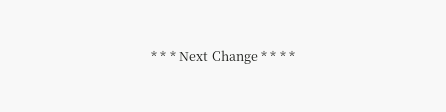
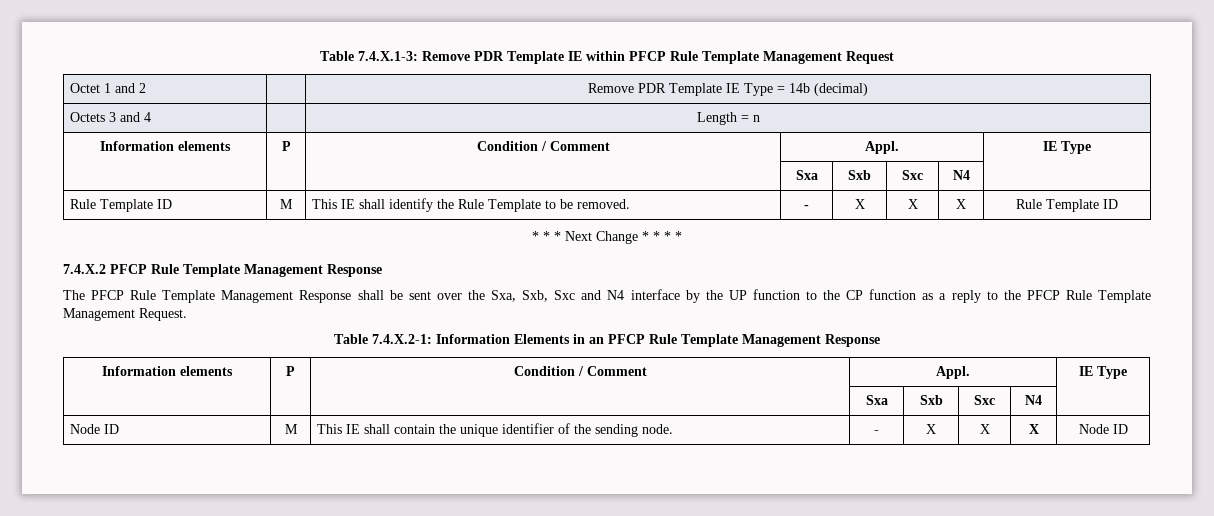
+ Table 7.4.X.1-3: Remove PDR Template IE within PFCP Rule Template Management Request
+ Octet 1 and 2 | | Remove PDR Template IE Type = 14b (decimal)
+ Octets 3 and 4 | | Length = n
+ Information elements | P | Condition / Comment | Appl. | IE Type
+ | | | Sxa | Sxb | Sxc | N4 |
+ Rule Template ID | M | This IE shall identify the Rule Template to be removed. | - | X | X | X | Rule Template ID
+ 7.4.X.2 PFCP Rule Template Management Response
+ The PFCP Rule Template Management Response shall be sent over the Sxa, Sxb, Sxc and N4 interface by the UP function to the CP function as a reply to the PFCP Rule Template Management Request.
+ Table 7.4.X.2-1: Information Elements in an PFCP Rule Template Management Response
+ Information elements | P | Condition / Comment | Appl. | IE Type
+ | | | Sxa | Sxb | Sxc | N4 |
+ Node ID | M | This IE shall contain the unique identifier of the sending node. | - | X | X | X | Node ID

